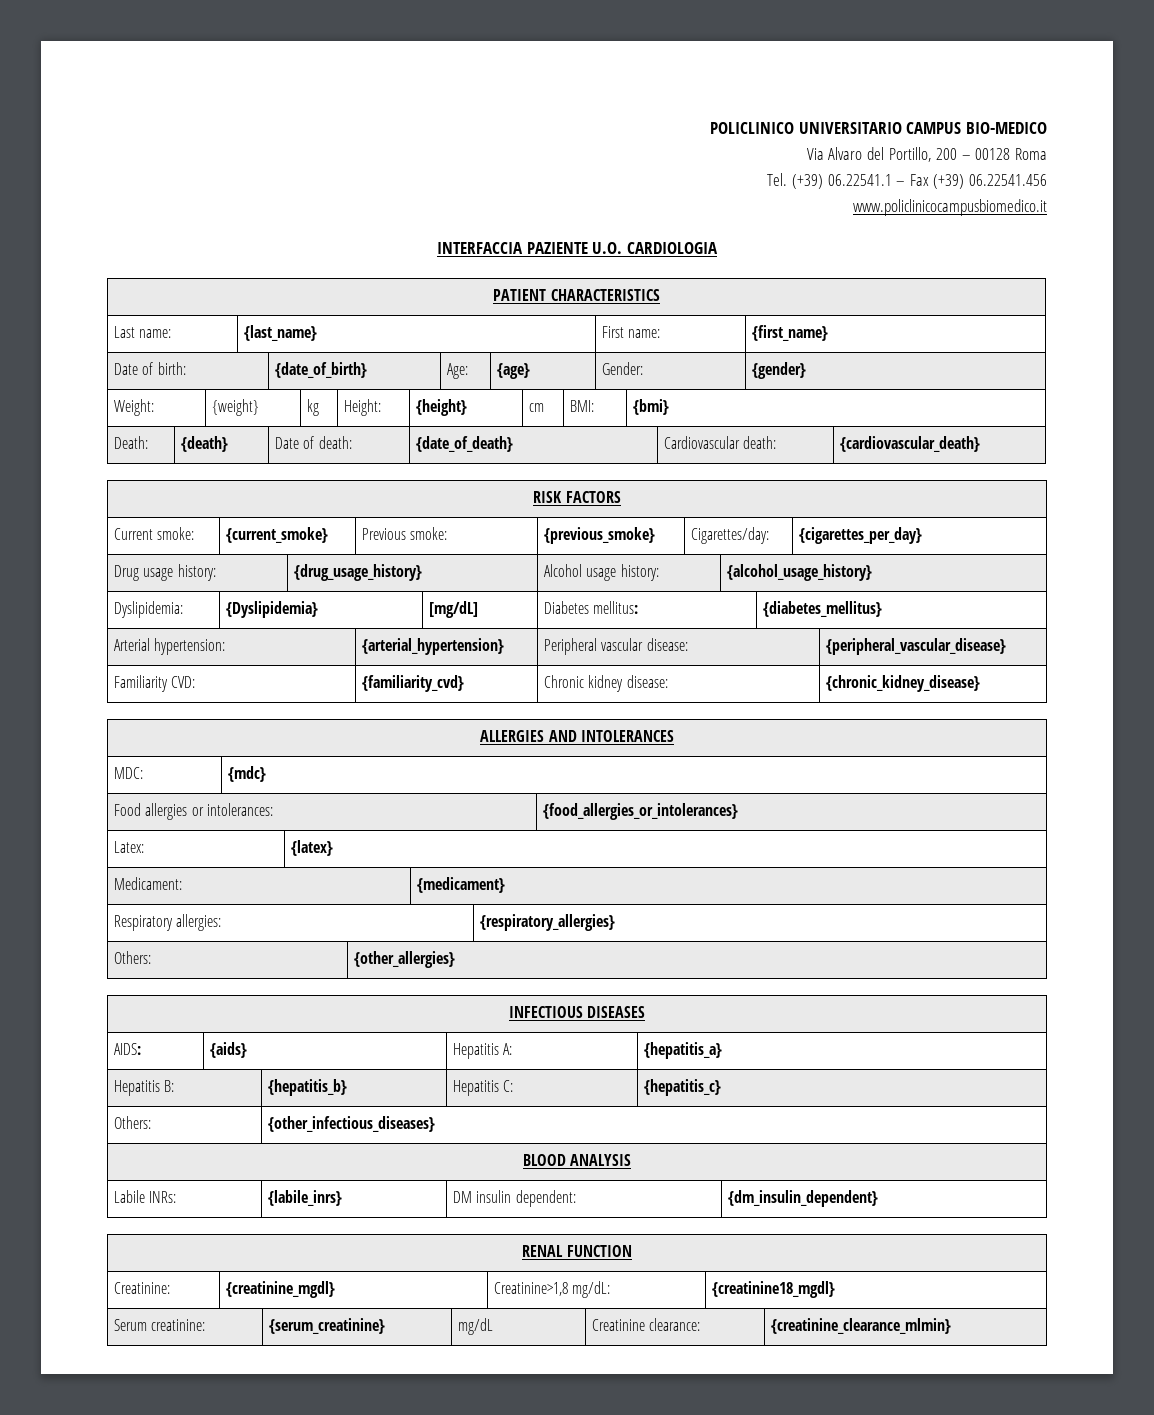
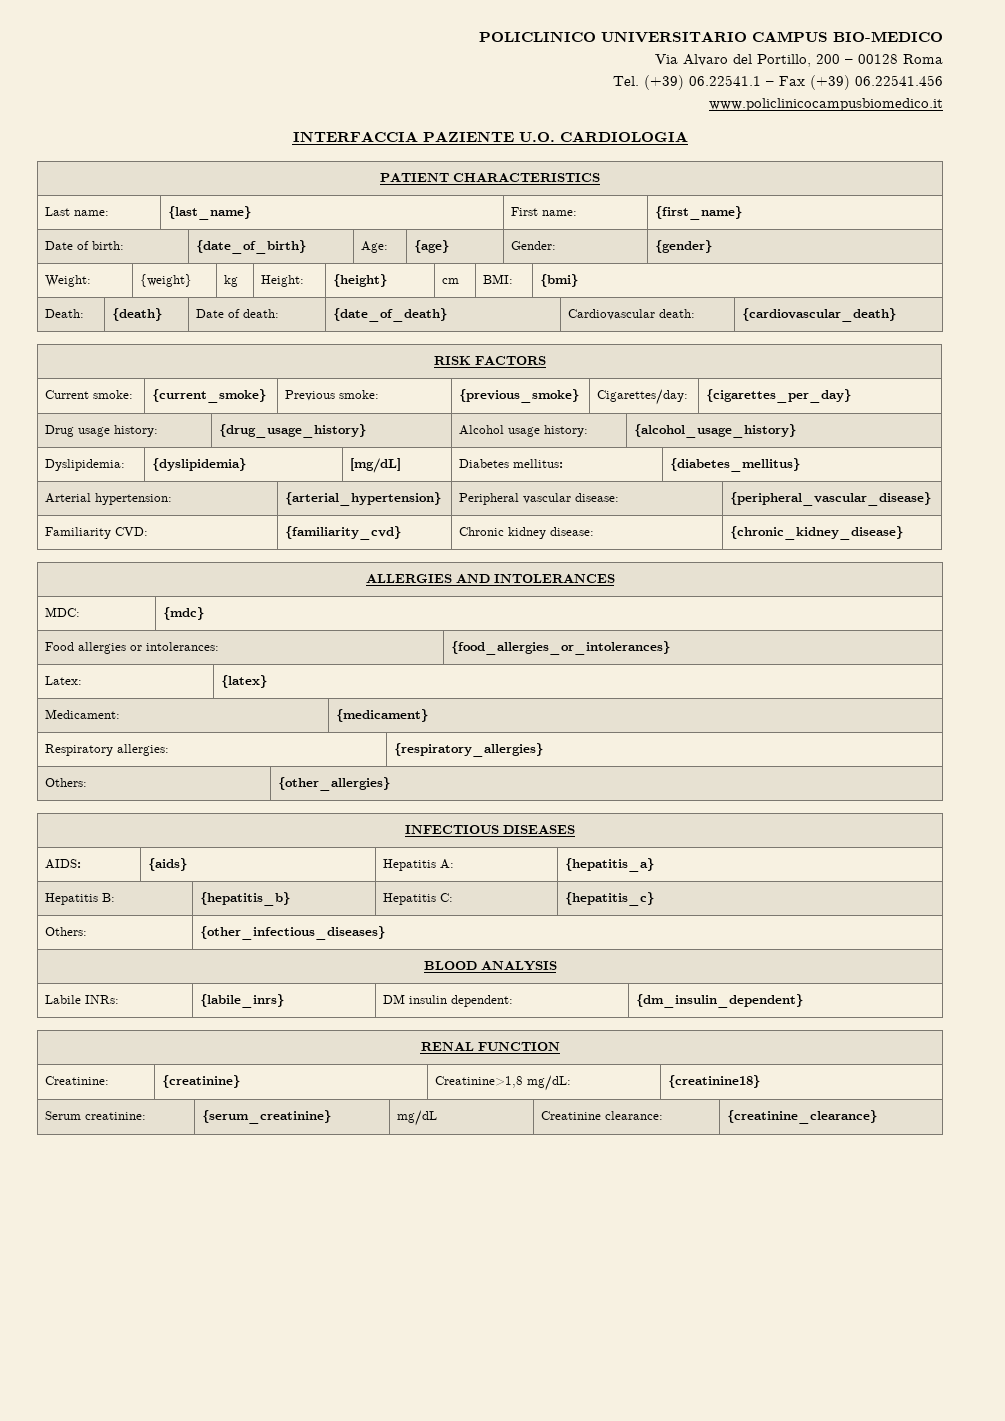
- Dyslipidemia: | {Dyslipidemia} | [mg/dL] | Diabetes mellitus: | {diabetes_mellitus}
+ Dyslipidemia: | {dyslipidemia} | [mg/dL] | Diabetes mellitus: | {diabetes_mellitus}
- Creatinine: | {creatinine_mgdl} | Creatinine>1,8 mg/dL: | {creatinine18_mgdl}
+ Creatinine: | {creatinine} | Creatinine>1,8 mg/dL: | {creatinine18}
- Serum creatinine: | {serum_creatinine} | mg/dL | Creatinine clearance: | {creatinine_clearance_mlmin}
+ Serum creatinine: | {serum_creatinine} | mg/dL | Creatinine clearance: | {creatinine_clearance}

